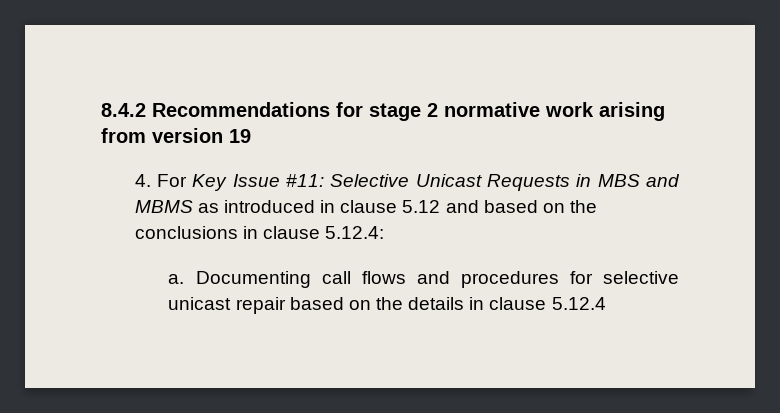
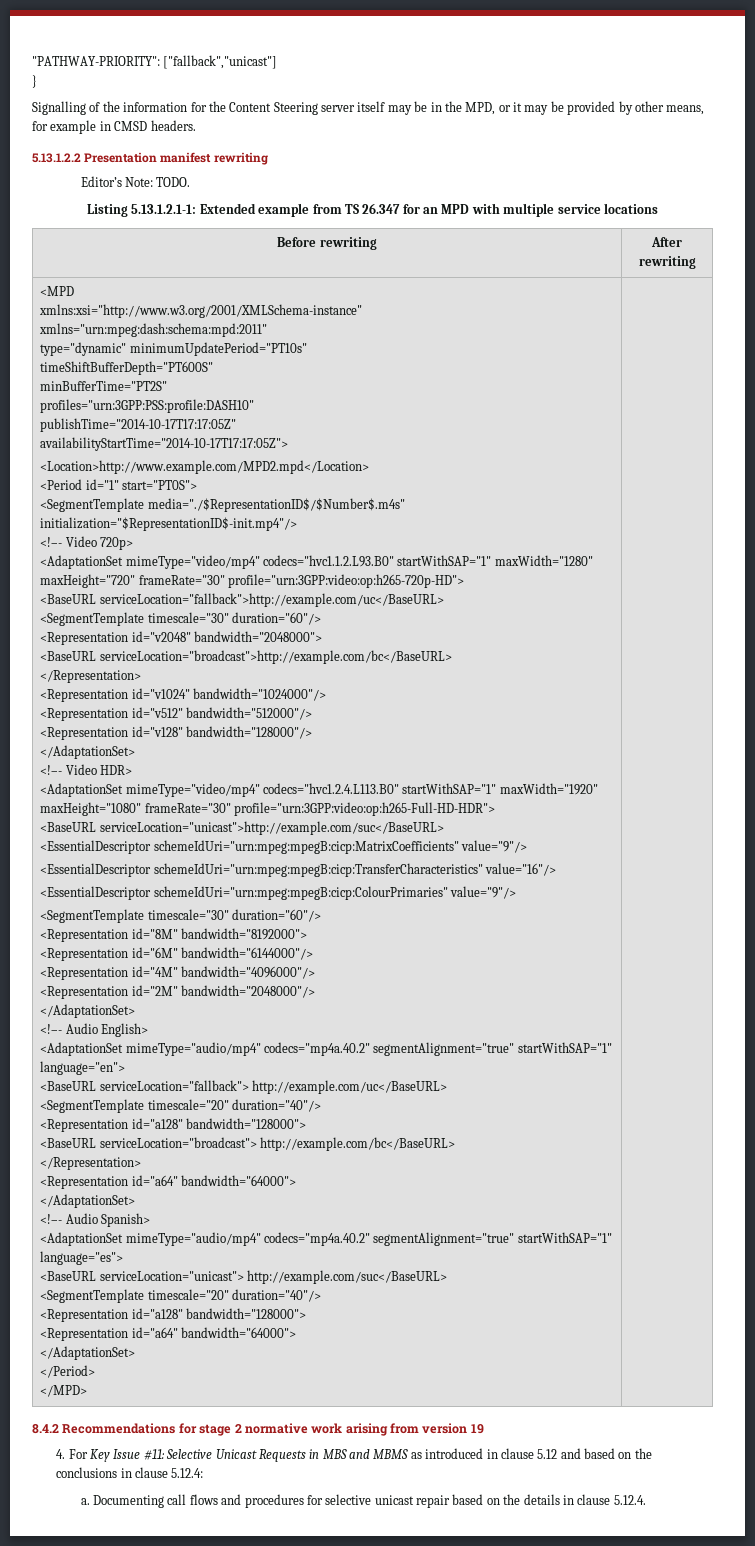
+ "PATHWAY-PRIORITY": ["fallback","unicast"]
+ }
+ Signalling of the information for the Content Steering server itself may be in the MPD, or it may be provided by other means, for example in CMSD headers.
+ 5.13.1.2.2 Presentation manifest rewriting
+ Editor’s Note: TODO.
+ Listing 5.13.1.2.1-1: Extended example from TS 26.347 for an MPD with multiple service locations
+ Before rewriting | After rewriting
+ <MPD
+ xmlns:xsi="http://www.w3.org/2001/XMLSchema-instance"
+ xmlns="urn:mpeg:dash:schema:mpd:2011"
+ type="dynamic" minimumUpdatePeriod="PT10s"
+ timeShiftBufferDepth="PT600S"
+ minBufferTime="PT2S"
+ profiles="urn:3GPP:PSS:profile:DASH10"
+ publishTime="2014-10-17T17:17:05Z"
+ availabilityStartTime="2014-10-17T17:17:05Z">
+ <Location>http://www.example.com/MPD2.mpd</Location>
+ <Period id="1" start="PT0S">
+ <SegmentTemplate media="./$RepresentationID$/$Number$.m4s" initialization="$RepresentationID$-init.mp4"/>
+ <!–- Video 720p>
+ <AdaptationSet mimeType="video/mp4" codecs="hvc1.1.2.L93.B0" startWithSAP="1" maxWidth="1280" maxHeight="720" frameRate="30" profile="urn:3GPP:video:op:h265-720p-HD">
+ <BaseURL serviceLocation="fallback">http://example.com/uc</BaseURL>
+ <SegmentTemplate timescale="30" duration="60"/>
+ <Representation id="v2048" bandwidth="2048000">
+ <BaseURL serviceLocation="broadcast">http://example.com/bc</BaseURL>
+ </Representation>
+ <Representation id="v1024" bandwidth="1024000"/>
+ <Representation id="v512" bandwidth="512000"/>
+ <Representation id="v128" bandwidth="128000"/>
+ </AdaptationSet>
+ <!–- Video HDR>
+ <AdaptationSet mimeType="video/mp4" codecs="hvc1.2.4.L113.B0" startWithSAP="1" maxWidth="1920" maxHeight="1080" frameRate="30" profile="urn:3GPP:video:op:h265-Full-HD-HDR">
+ <BaseURL serviceLocation="unicast">http://example.com/suc</BaseURL>
+ <EssentialDescriptor schemeIdUri="urn:mpeg:mpegB:cicp:MatrixCoefficients" value="9"/>
+ <EssentialDescriptor schemeIdUri="urn:mpeg:mpegB:cicp:TransferCharacteristics" value="16"/>
+ <EssentialDescriptor schemeIdUri="urn:mpeg:mpegB:cicp:ColourPrimaries" value="9"/>
+ <SegmentTemplate timescale="30" duration="60"/>
+ <Representation id="8M" bandwidth="8192000">
+ <Representation id="6M" bandwidth="6144000"/>
+ <Representation id="4M" bandwidth="4096000"/>
+ <Representation id="2M" bandwidth="2048000"/>
+ </AdaptationSet>
+ <!–- Audio English>
+ <AdaptationSet mimeType="audio/mp4" codecs="mp4a.40.2" segmentAlignment="true" startWithSAP="1" language="en">
+ <BaseURL serviceLocation="fallback"> http://example.com/uc</BaseURL>
+ <SegmentTemplate timescale="20" duration="40"/>
+ <Representation id="a128" bandwidth="128000">
+ <BaseURL serviceLocation="broadcast"> http://example.com/bc</BaseURL>
+ </Representation>
+ <Representation id="a64" bandwidth="64000">
+ </AdaptationSet>
+ <!–- Audio Spanish>
+ <AdaptationSet mimeType="audio/mp4" codecs="mp4a.40.2" segmentAlignment="true" startWithSAP="1" language="es">
+ <BaseURL serviceLocation="unicast"> http://example.com/suc</BaseURL>
+ <SegmentTemplate timescale="20" duration="40"/>
+ <Representation id="a128" bandwidth="128000">
+ <Representation id="a64" bandwidth="64000">
+ </AdaptationSet>
+ </Period>
+ </MPD>
- Documenting call flows and procedures for selective unicast repair based on the details in clause 5.12.4
+ Documenting call flows and procedures for selective unicast repair based on the details in clause 5.12.4.

